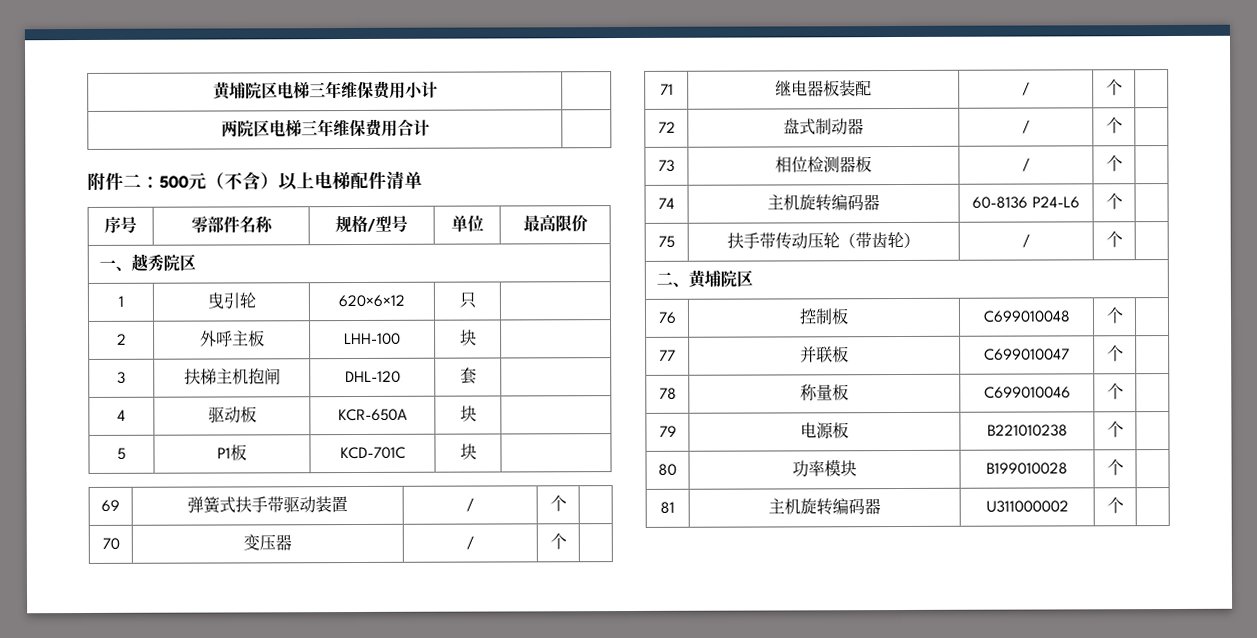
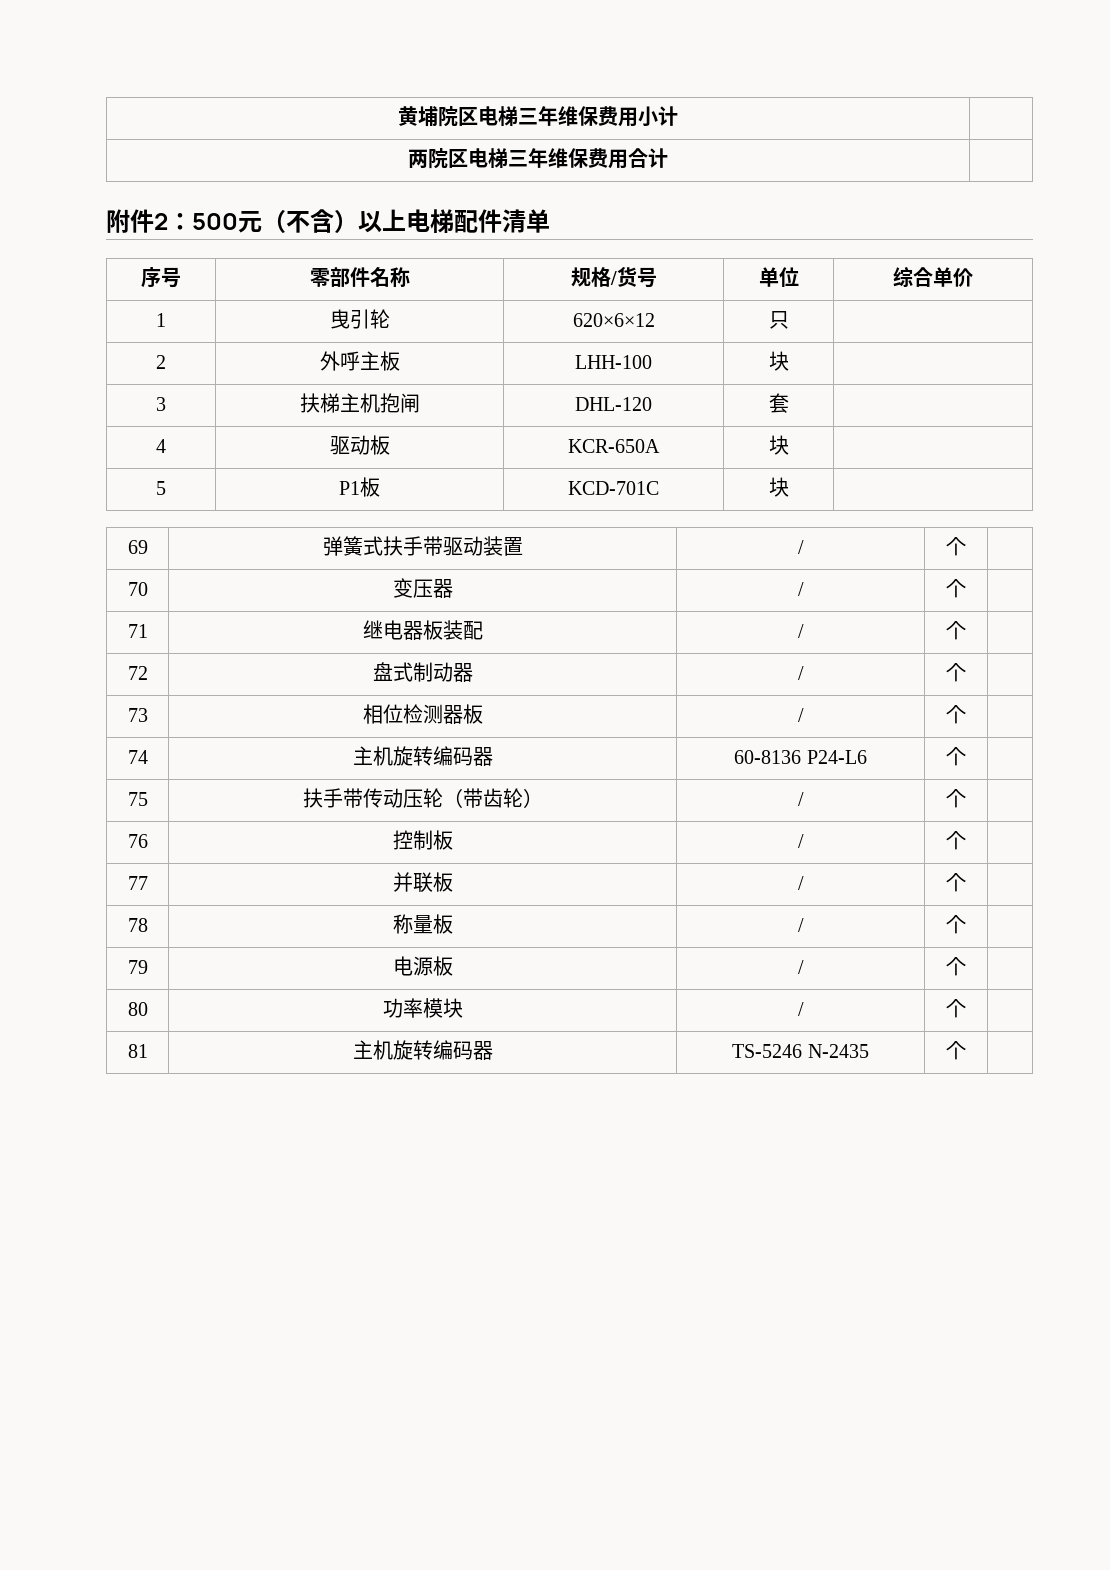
- 附件二：500元（不含）以上电梯配件清单
+ 附件2：500元（不含）以上电梯配件清单
- 序号 | 零部件名称 | 规格/型号 | 单位 | 最高限价
+ 序号 | 零部件名称 | 规格/货号 | 单位 | 综合单价
- 一、越秀院区
- 二、黄埔院区
- 76 | 控制板 | C699010048 | 个 |
+ 76 | 控制板 | / | 个 |
- 77 | 并联板 | C699010047 | 个 |
+ 77 | 并联板 | / | 个 |
- 78 | 称量板 | C699010046 | 个 |
+ 78 | 称量板 | / | 个 |
- 79 | 电源板 | B221010238 | 个 |
+ 79 | 电源板 | / | 个 |
- 80 | 功率模块 | B199010028 | 个 |
+ 80 | 功率模块 | / | 个 |
- 81 | 主机旋转编码器 | U311000002 | 个 |
+ 81 | 主机旋转编码器 | TS-5246 N-2435 | 个 |

